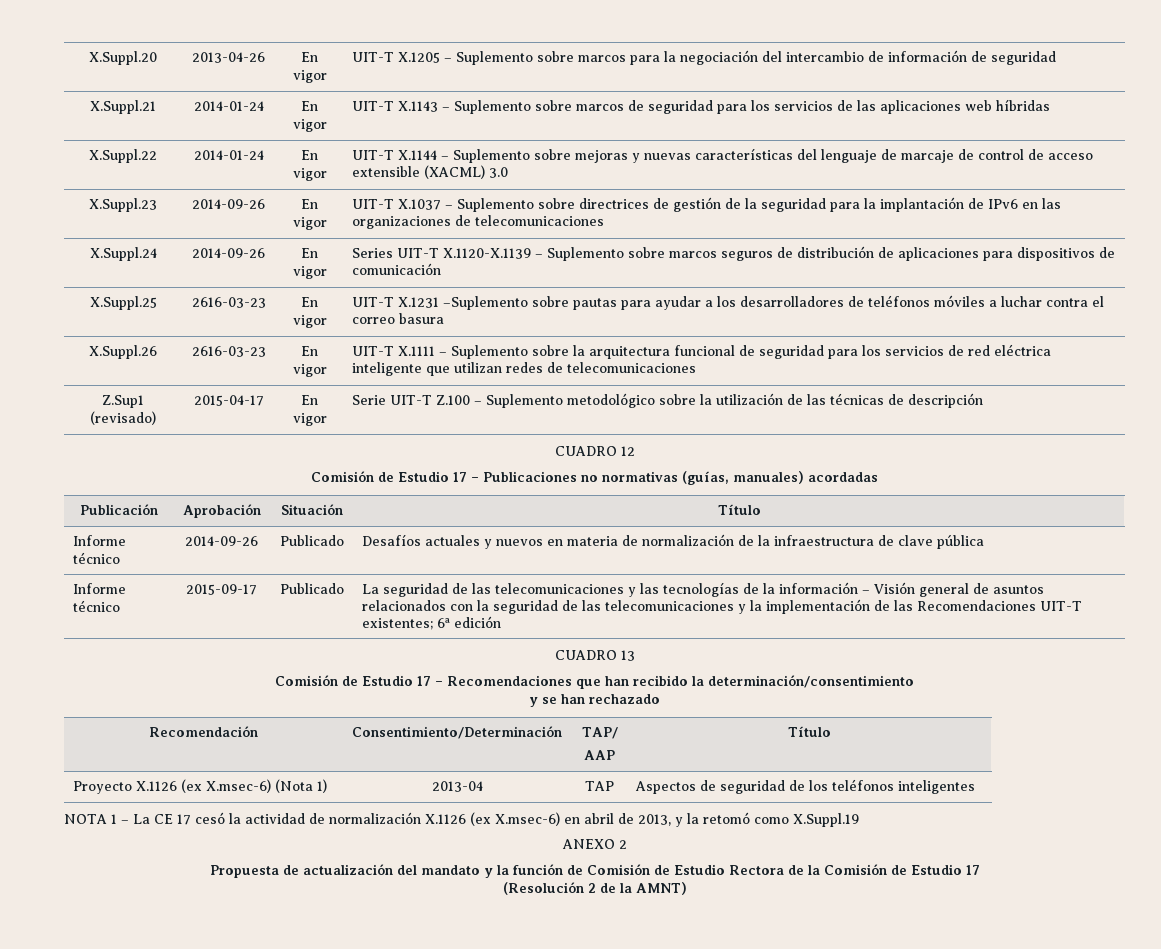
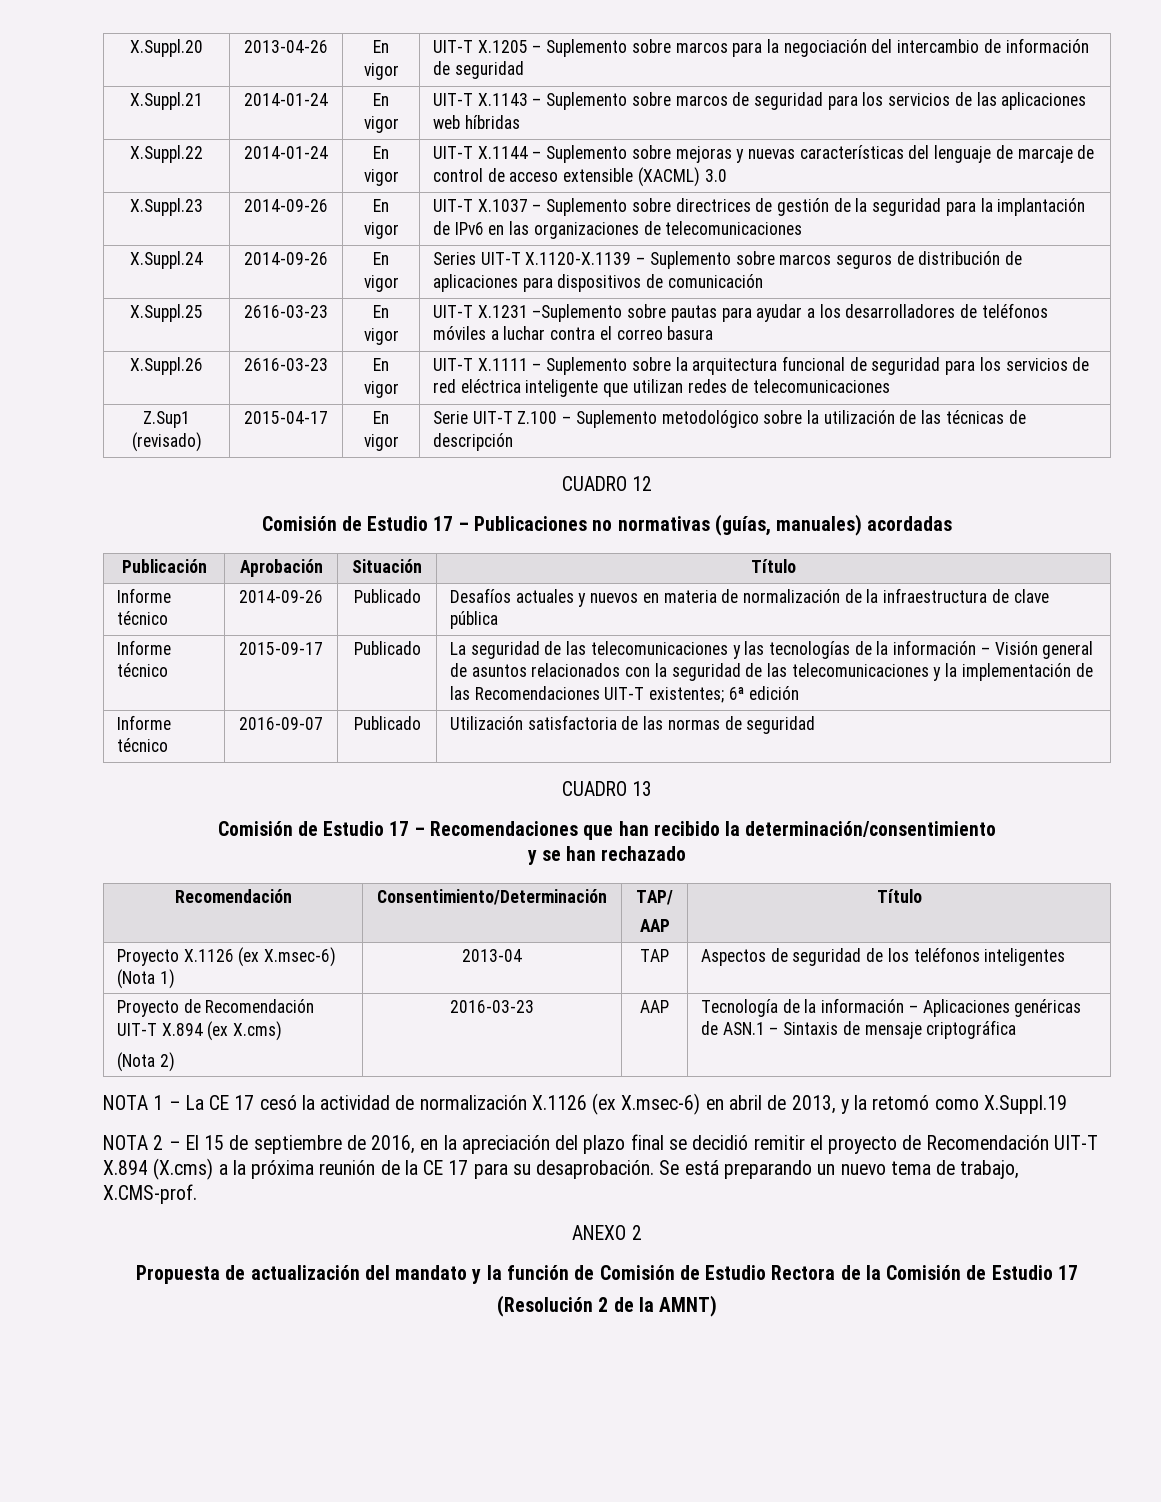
+ Informe técnico | 2016-09-07 | Publicado | Utilización satisfactoria de las normas de seguridad
+ Proyecto de Recomendación UIT-T X.894 (ex X.cms)
+ (Nota 2) | 2016-03-23 | AAP | Tecnología de la información – Aplicaciones genéricas de ASN.1 – Sintaxis de mensaje criptográfica
+ NOTA 2 – El 15 de septiembre de 2016, en la apreciación del plazo final se decidió remitir el proyecto de Recomendación UIT-T X.894 (X.cms) a la próxima reunión de la CE 17 para su desaprobación. Se está preparando un nuevo tema de trabajo, X.CMS-prof.

